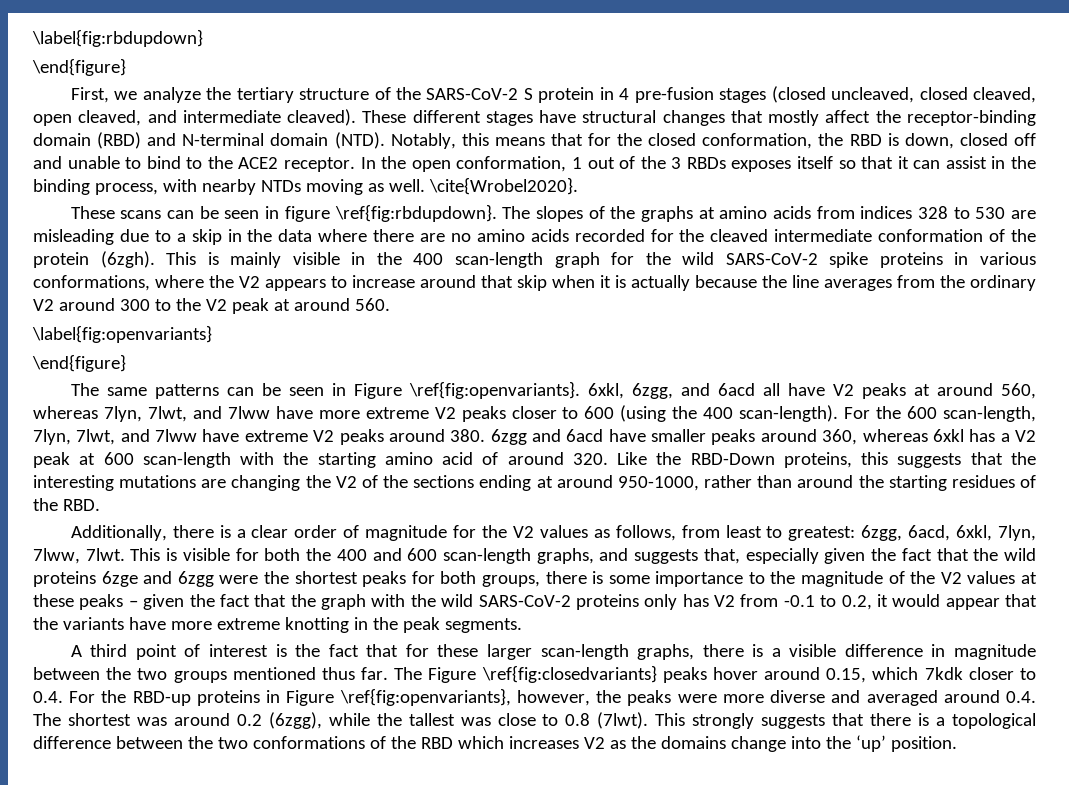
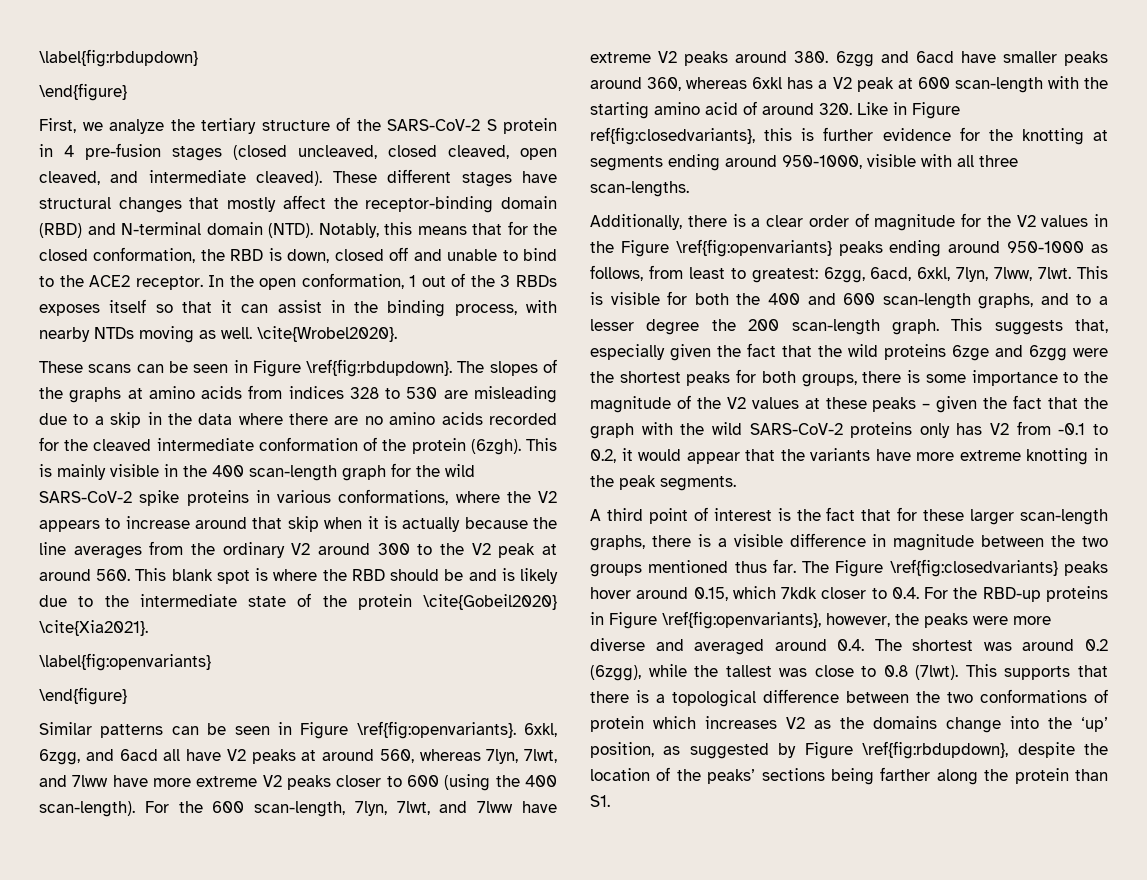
- These scans can be seen in figure \ref{fig:rbdupdown}.
+ These scans can be seen in Figure \ref{fig:rbdupdown}.
- This is mainly visible in the 400 scan-length graph for the wild SARS-CoV-2 spike proteins in various conformations, where the V2 appears to increase around that skip when it is actually because the line averages from the ordinary V2 around 300 to the V2 peak at around 560.
+ This is mainly visible in the 400 scan-length graph for the wild SARS-CoV-2 spike proteins in various conformations, where the V2 appears to increase around that skip when it is actually because the line averages from the ordinary V2 around 300 to the V2 peak at around 560. This blank spot is where the RBD should be and is likely due to the intermediate state of the protein \cite{Gobeil2020} \cite{Xia2021}.
- The same patterns can be seen in Figure \ref{fig:openvariants}.
+ Similar patterns can be seen in Figure \ref{fig:openvariants}.
- For the 600 scan-length, 7lyn, 7lwt, and 7lww have extreme V2 peaks around 380. 6zgg and 6acd have smaller peaks around 360, whereas 6xkl has a V2 peak at 600 scan-length with the starting amino acid of around 320. Like the RBD-Down proteins, this suggests that the interesting mutations are changing the V2 of the sections ending at around 950-1000, rather than around the starting residues of the RBD.
+ For the 600 scan-length, 7lyn, 7lwt, and 7lww have extreme V2 peaks around 380. 6zgg and 6acd have smaller peaks around 360, whereas 6xkl has a V2 peak at 600 scan-length with the starting amino acid of around 320. Like in Figure ref{fig:closedvariants}, this is further evidence for the knotting at segments ending around 950-1000, visible with all three scan-lengths.
- Additionally, there is a clear order of magnitude for the V2 values as follows, from least to greatest: 6zgg, 6acd, 6xkl, 7lyn, 7lww, 7lwt.
+ Additionally, there is a clear order of magnitude for the V2 values in the Figure \ref{fig:openvariants} peaks ending around 950-1000 as follows, from least to greatest: 6zgg, 6acd, 6xkl, 7lyn, 7lww, 7lwt.
- This is visible for both the 400 and 600 scan-length graphs, and suggests that, especially given the fact that the wild proteins 6zge and 6zgg were the shortest peaks for both groups, there is some importance to the magnitude of the V2 values at these peaks – given the fact that the graph with the wild SARS-CoV-2 proteins only has V2 from -0.1 to 0.2, it would appear that the variants have more extreme knotting in the peak segments.
+ This is visible for both the 400 and 600 scan-length graphs, and to a lesser degree the 200 scan-length graph. This suggests that, especially given the fact that the wild proteins 6zge and 6zgg were the shortest peaks for both groups, there is some importance to the magnitude of the V2 values at these peaks – given the fact that the graph with the wild SARS-CoV-2 proteins only has V2 from -0.1 to 0.2, it would appear that the variants have more extreme knotting in the peak segments.
- This strongly suggests that there is a topological difference between the two conformations of the RBD which increases V2 as the domains change into the ‘up’ position.
+ This supports that there is a topological difference between the two conformations of protein which increases V2 as the domains change into the ‘up’ position, as suggested by Figure \ref{fig:rbdupdown}, despite the location of the peaks’ sections being farther along the protein than S1.

